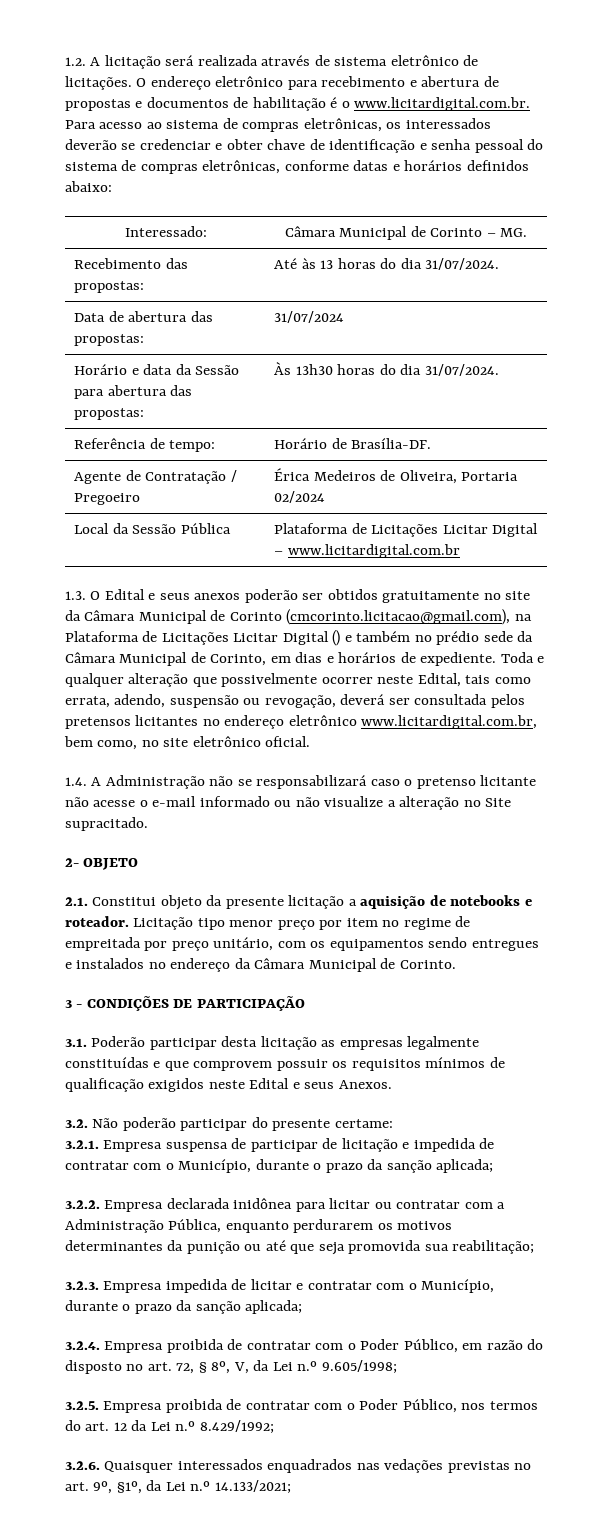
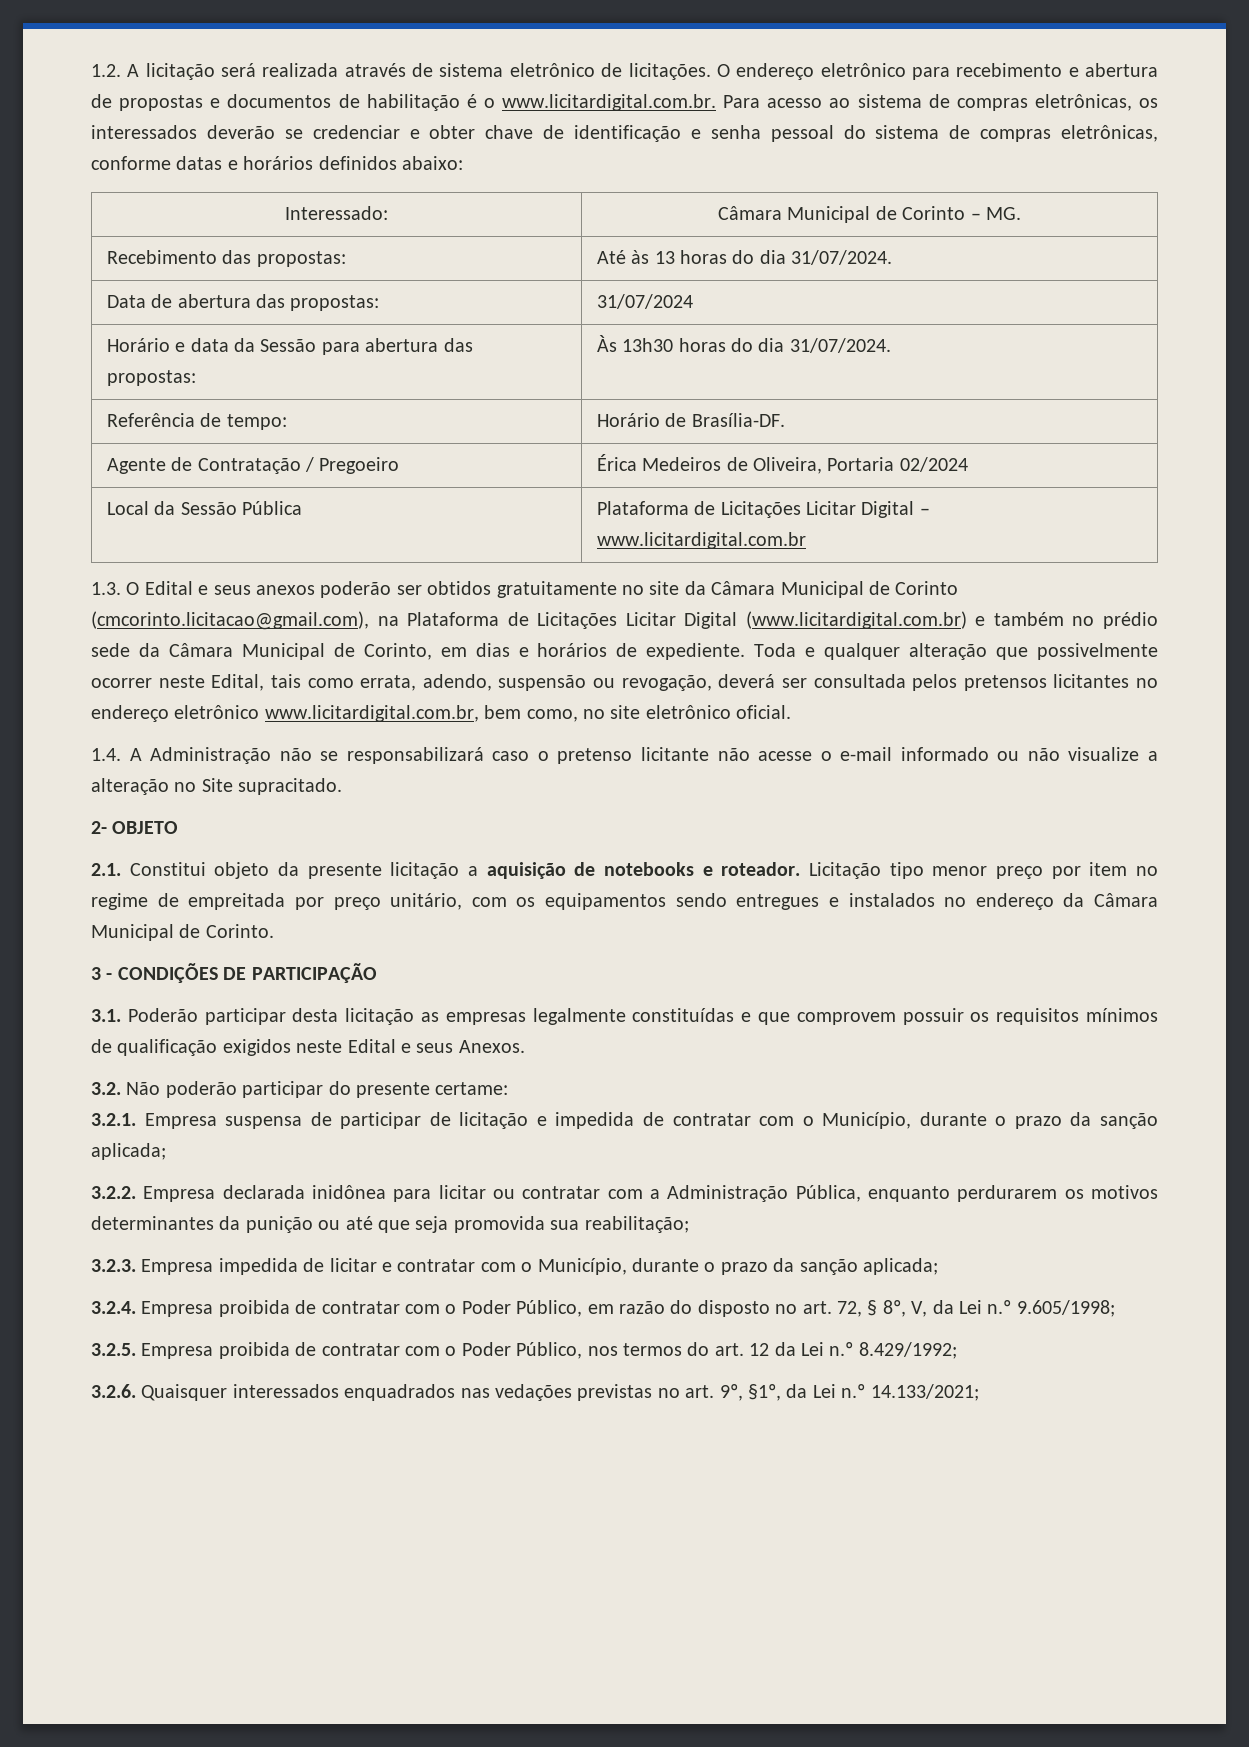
- 1.3. O Edital e seus anexos poderão ser obtidos gratuitamente no site da Câmara Municipal de Corinto (cmcorinto.licitacao@gmail.com), na Plataforma de Licitações Licitar Digital () e também no prédio sede da Câmara Municipal de Corinto, em dias e horários de expediente.
+ 1.3. O Edital e seus anexos poderão ser obtidos gratuitamente no site da Câmara Municipal de Corinto (cmcorinto.licitacao@gmail.com), na Plataforma de Licitações Licitar Digital (www.licitardigital.com.br) e também no prédio sede da Câmara Municipal de Corinto, em dias e horários de expediente.

